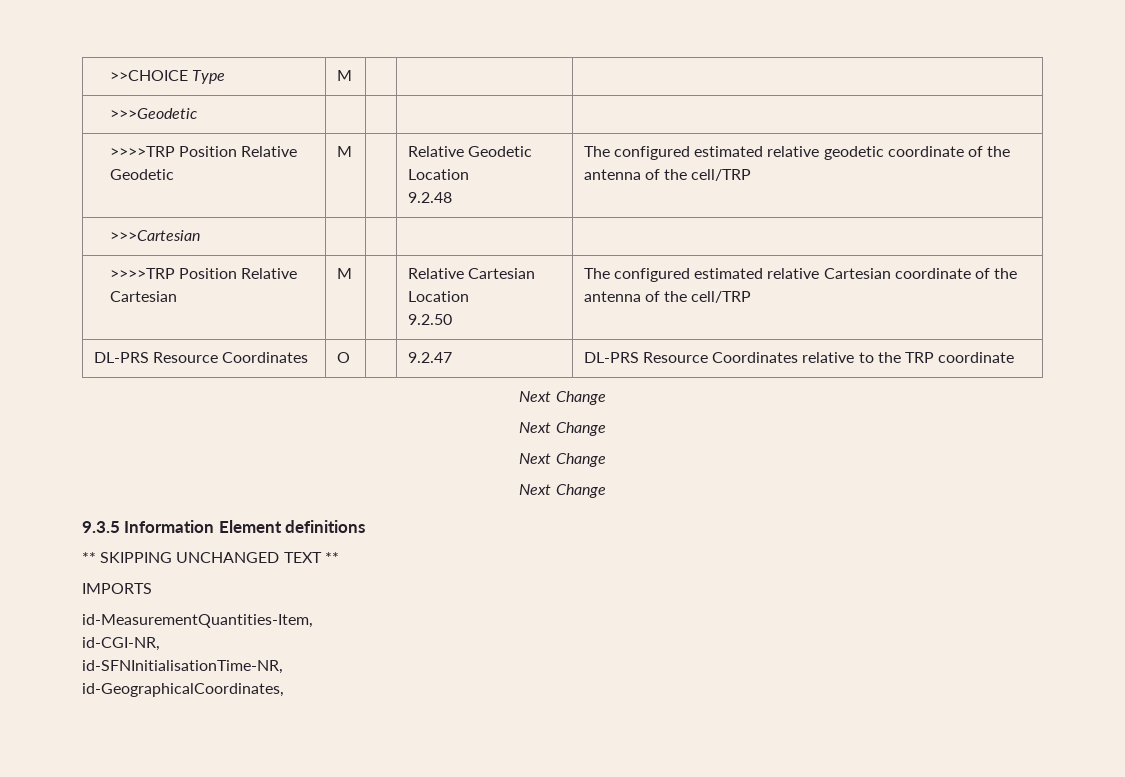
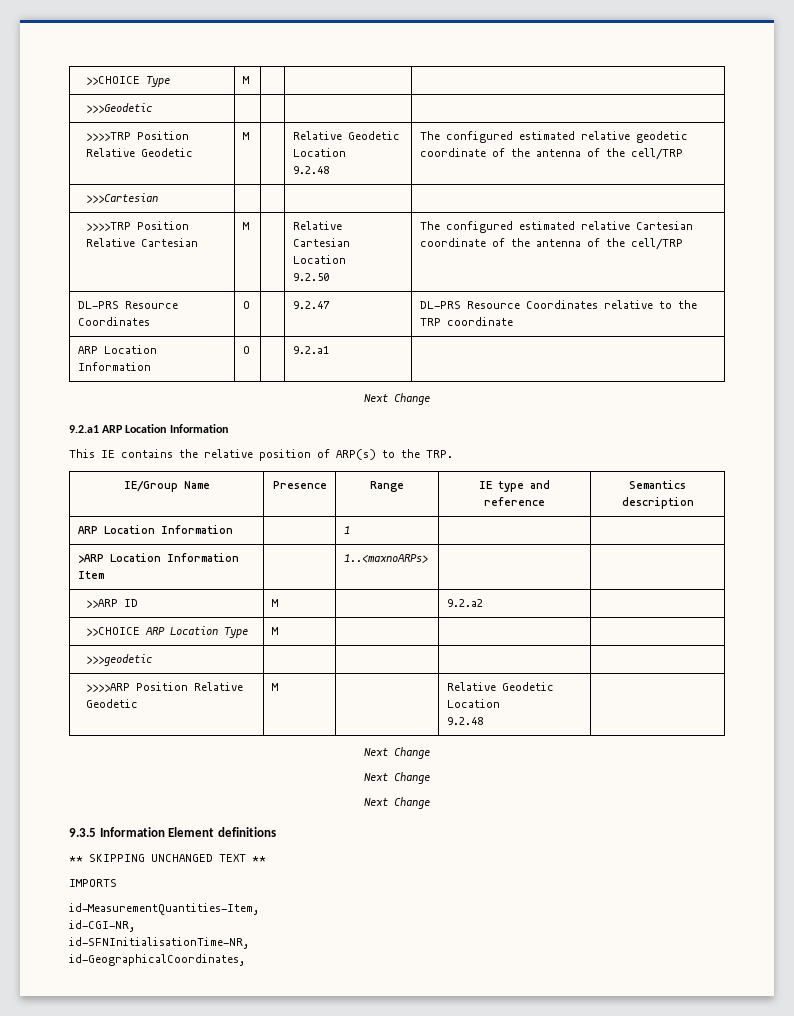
  DL-PRS Resource Coordinates | O | | 9.2.47 | DL-PRS Resource Coordinates relative to the TRP coordinate
+ ARP Location Information | O | | 9.2.a1 |
  Next Change
+ 9.2.a1 ARP Location Information
+ This IE contains the relative position of ARP(s) to the TRP.
+ IE/Group Name | Presence | Range | IE type and reference | Semantics description
+ ARP Location Information | | 1 | |
+ >ARP Location Information Item | | 1..<maxnoARPs> | |
+ >>ARP ID | M | | 9.2.a2 |
+ >>CHOICE ARP Location Type | M | | |
+ >>>geodetic | | | |
+ >>>>ARP Position Relative Geodetic | M | | Relative Geodetic Location
+ 9.2.48 |

